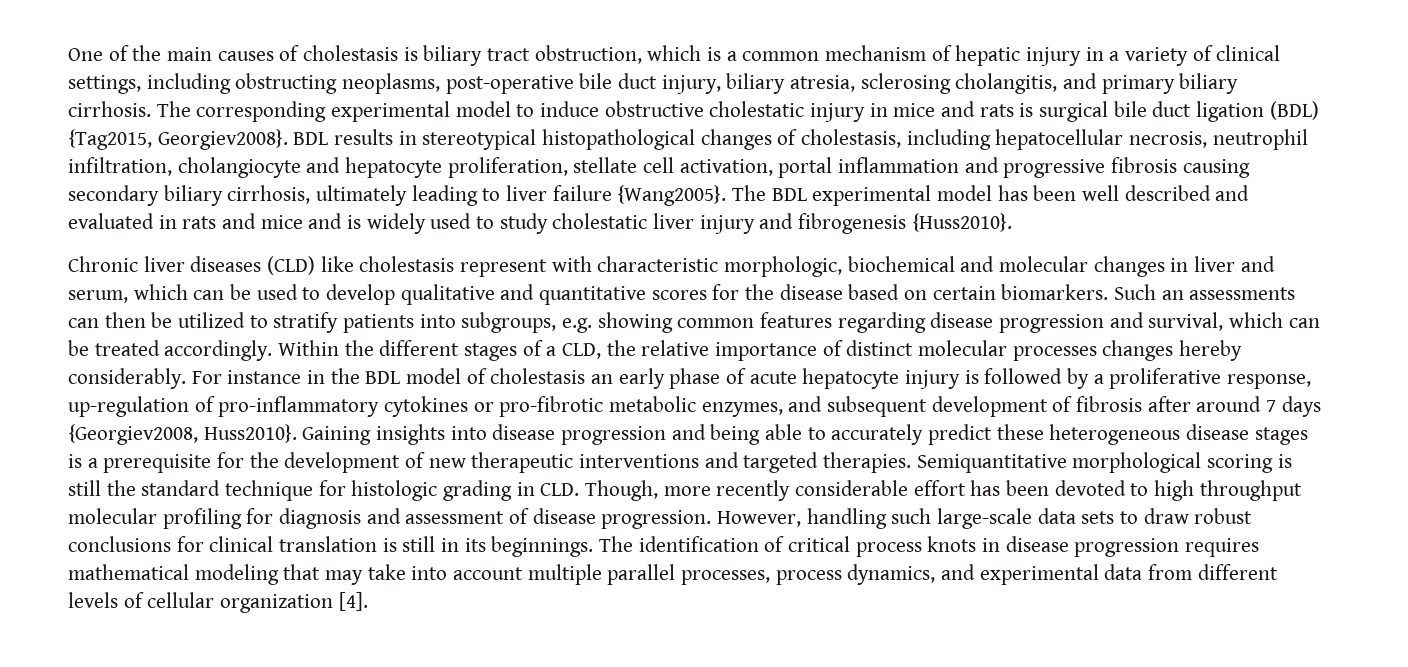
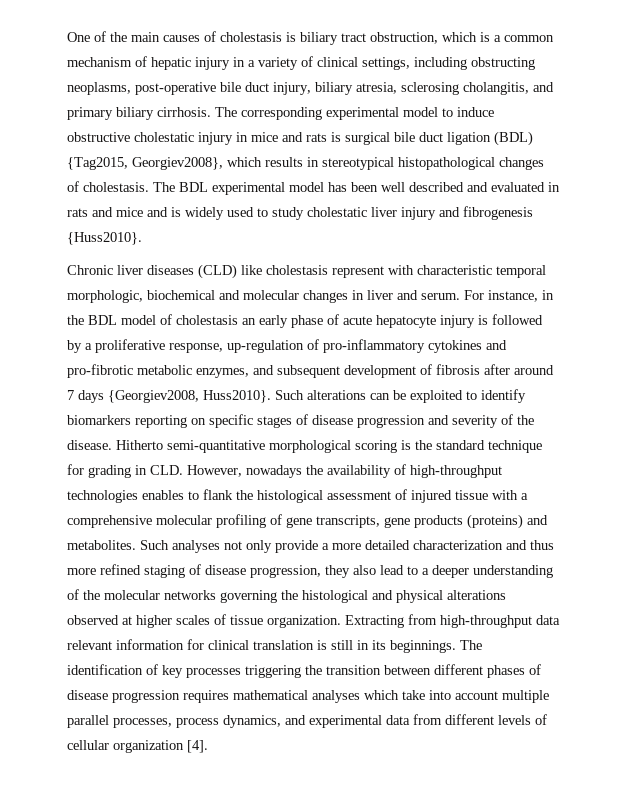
- The corresponding experimental model to induce obstructive cholestatic injury in mice and rats is surgical bile duct ligation (BDL) {Tag2015, Georgiev2008}. BDL results in stereotypical histopathological changes of cholestasis, including hepatocellular necrosis, neutrophil infiltration, cholangiocyte and hepatocyte proliferation, stellate cell activation, portal inflammation and progressive fibrosis causing secondary biliary cirrhosis, ultimately leading to liver failure {Wang2005}.
+ The corresponding experimental model to induce obstructive cholestatic injury in mice and rats is surgical bile duct ligation (BDL) {Tag2015, Georgiev2008}, which results in stereotypical histopathological changes of cholestasis.
- Chronic liver diseases (CLD) like cholestasis represent with characteristic morphologic, biochemical and molecular changes in liver and serum, which can be used to develop qualitative and quantitative scores for the disease based on certain biomarkers. Such an assessments can then be utilized to stratify patients into subgroups, e.g. showing common features regarding disease progression and survival, which can be treated accordingly. Within the different stages of a CLD, the relative importance of distinct molecular processes changes hereby considerably. For instance in the BDL model of cholestasis an early phase of acute hepatocyte injury is followed by a proliferative response, up-regulation of pro-inflammatory cytokines or pro-fibrotic metabolic enzymes, and subsequent development of fibrosis after around 7 days {Georgiev2008, Huss2010}.
+ Chronic liver diseases (CLD) like cholestasis represent with characteristic temporal morphologic, biochemical and molecular changes in liver and serum. For instance, in the BDL model of cholestasis an early phase of acute hepatocyte injury is followed by a proliferative response, up-regulation of pro-inflammatory cytokines and pro-fibrotic metabolic enzymes, and subsequent development of fibrosis after around 7 days {Georgiev2008, Huss2010}.
- Gaining insights into disease progression and being able to accurately predict these heterogeneous disease stages is a prerequisite for the development of new therapeutic interventions and targeted therapies. Semiquantitative morphological scoring is still the standard technique for histologic grading in CLD. Though, more recently considerable effort has been devoted to high throughput molecular profiling for diagnosis and assessment of disease progression. However, handling such large-scale data sets to draw robust conclusions for clinical translation is still in its beginnings.
+ Such alterations can be exploited to identify biomarkers reporting on specific stages of disease progression and severity of the disease. Hitherto semi-quantitative morphological scoring is the standard technique for grading in CLD. However, nowadays the availability of high-throughput technologies enables to flank the histological assessment of injured tissue with a comprehensive molecular profiling of gene transcripts, gene products (proteins) and metabolites. Such analyses not only provide a more detailed characterization and thus more refined staging of disease progression, they also lead to a deeper understanding of the molecular networks governing the histological and physical alterations observed at higher scales of tissue organization. Extracting from high-throughput data relevant information for clinical translation is still in its beginnings.
- The identification of critical process knots in disease progression requires mathematical modeling that may take into account multiple parallel processes, process dynamics, and experimental data from different levels of cellular organization [4].
+ The identification of key processes triggering the transition between different phases of disease progression requires mathematical analyses which take into account multiple parallel processes, process dynamics, and experimental data from different levels of cellular organization [4].

